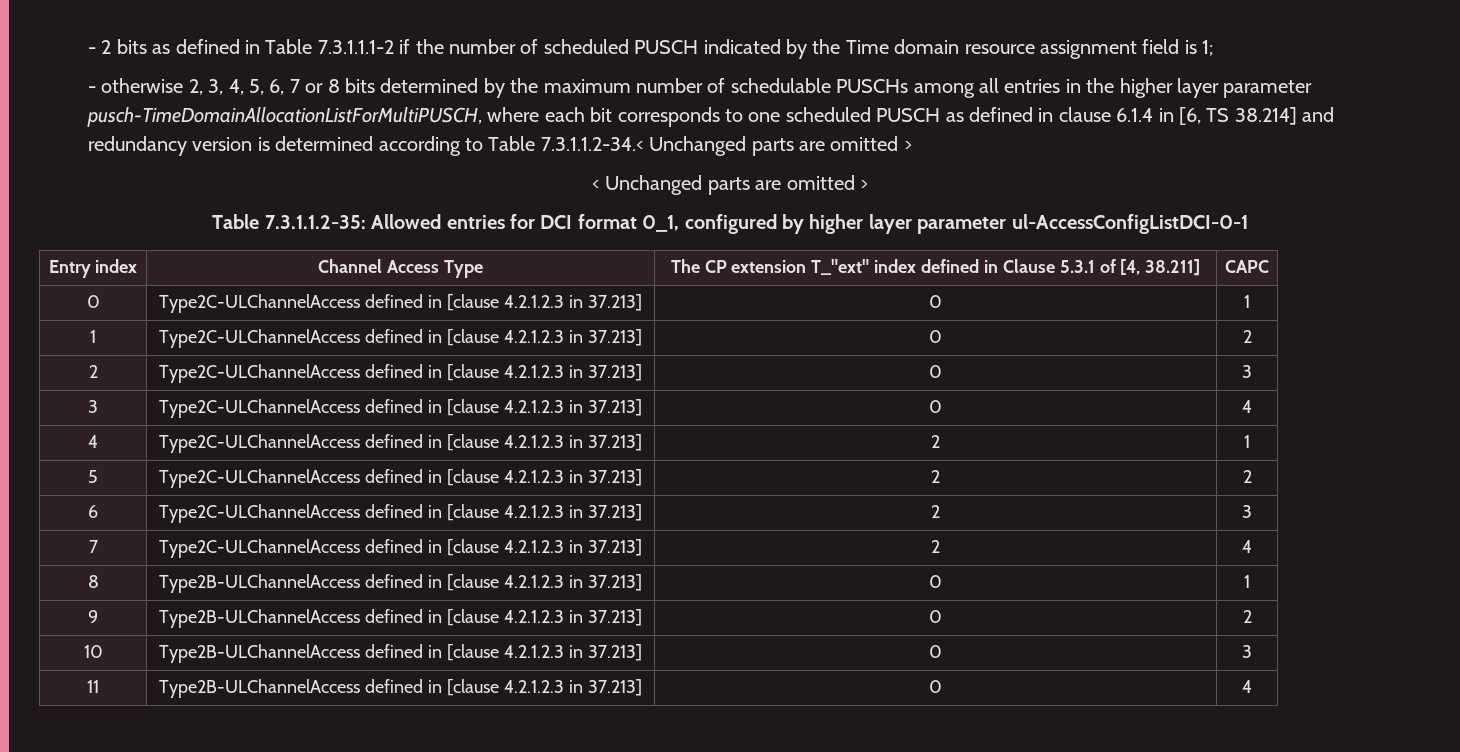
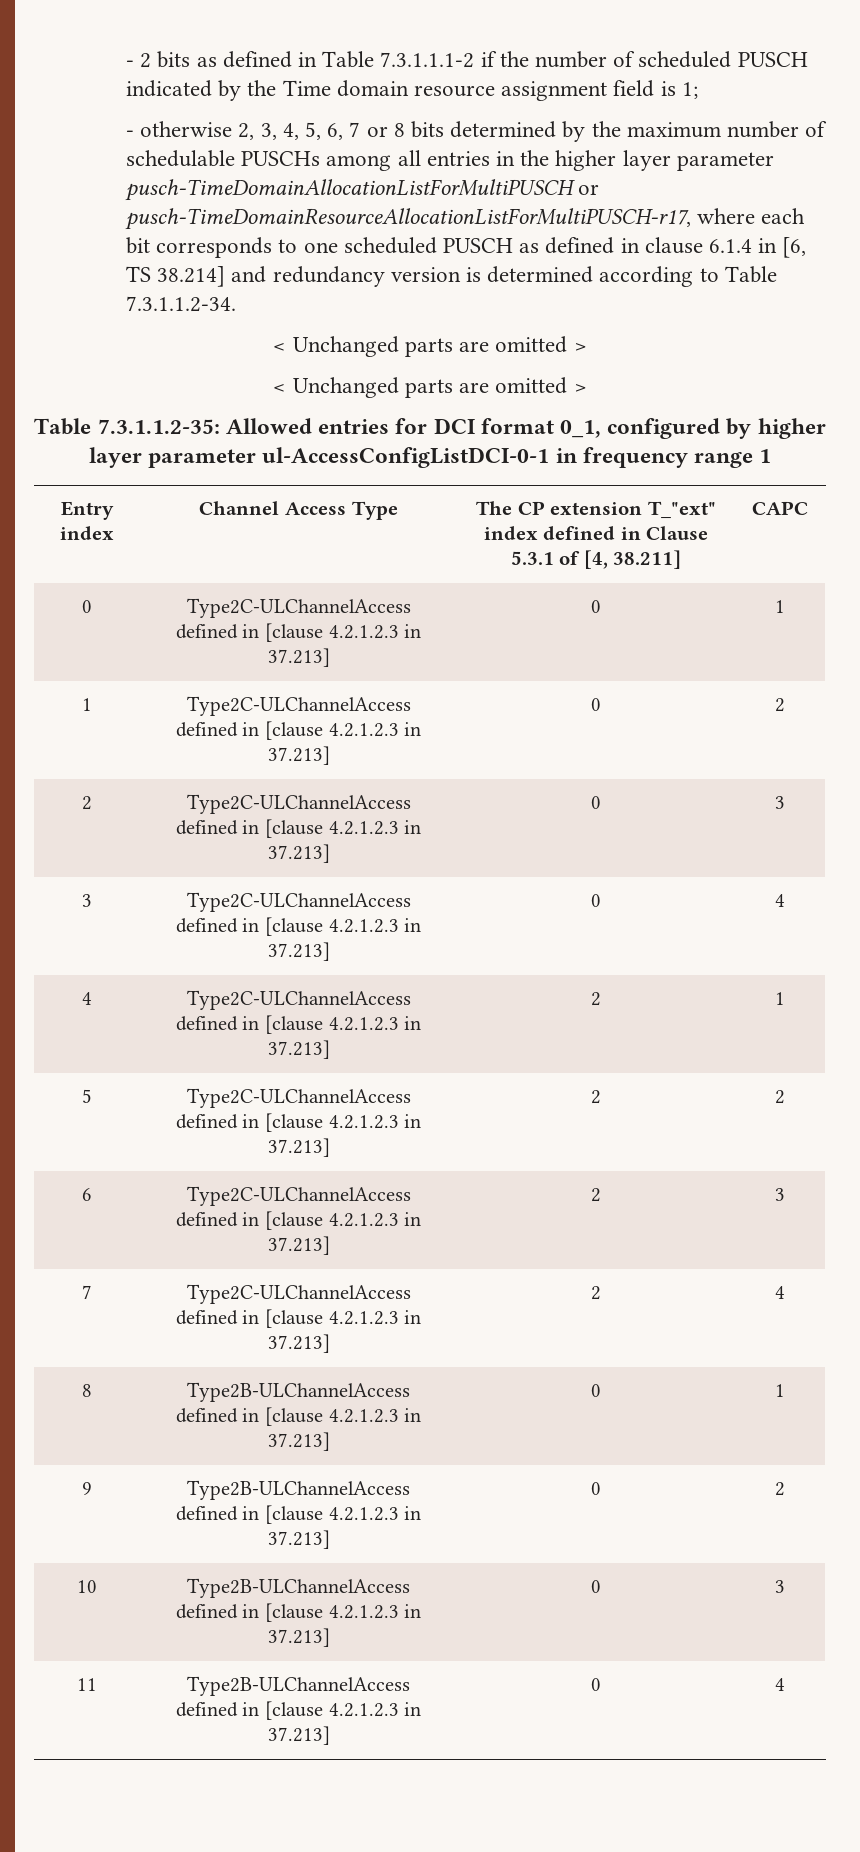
- - otherwise 2, 3, 4, 5, 6, 7 or 8 bits determined by the maximum number of schedulable PUSCHs among all entries in the higher layer parameter pusch-TimeDomainAllocationListForMultiPUSCH, where each bit corresponds to one scheduled PUSCH as defined in clause 6.1.4 in [6, TS 38.214] and redundancy version is determined according to Table 7.3.1.1.2-34.< Unchanged parts are omitted >
+ - otherwise 2, 3, 4, 5, 6, 7 or 8 bits determined by the maximum number of schedulable PUSCHs among all entries in the higher layer parameter pusch-TimeDomainAllocationListForMultiPUSCH or pusch-TimeDomainResourceAllocationListForMultiPUSCH-r17, where each bit corresponds to one scheduled PUSCH as defined in clause 6.1.4 in [6, TS 38.214] and redundancy version is determined according to Table 7.3.1.1.2-34.
+ < Unchanged parts are omitted >
- Table 7.3.1.1.2-35: Allowed entries for DCI format 0_1, configured by higher layer parameter ul-AccessConfigListDCI-0-1
+ Table 7.3.1.1.2-35: Allowed entries for DCI format 0_1, configured by higher layer parameter ul-AccessConfigListDCI-0-1 in frequency range 1

